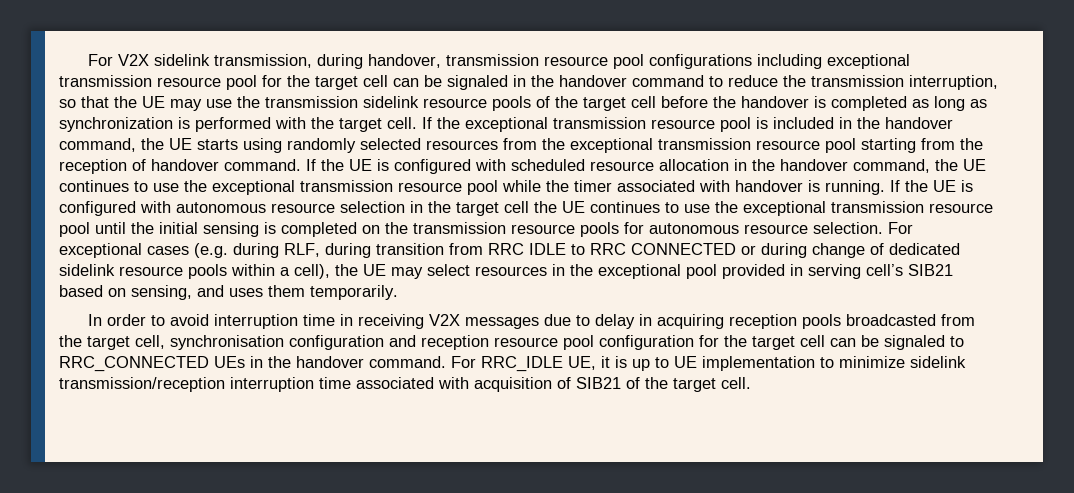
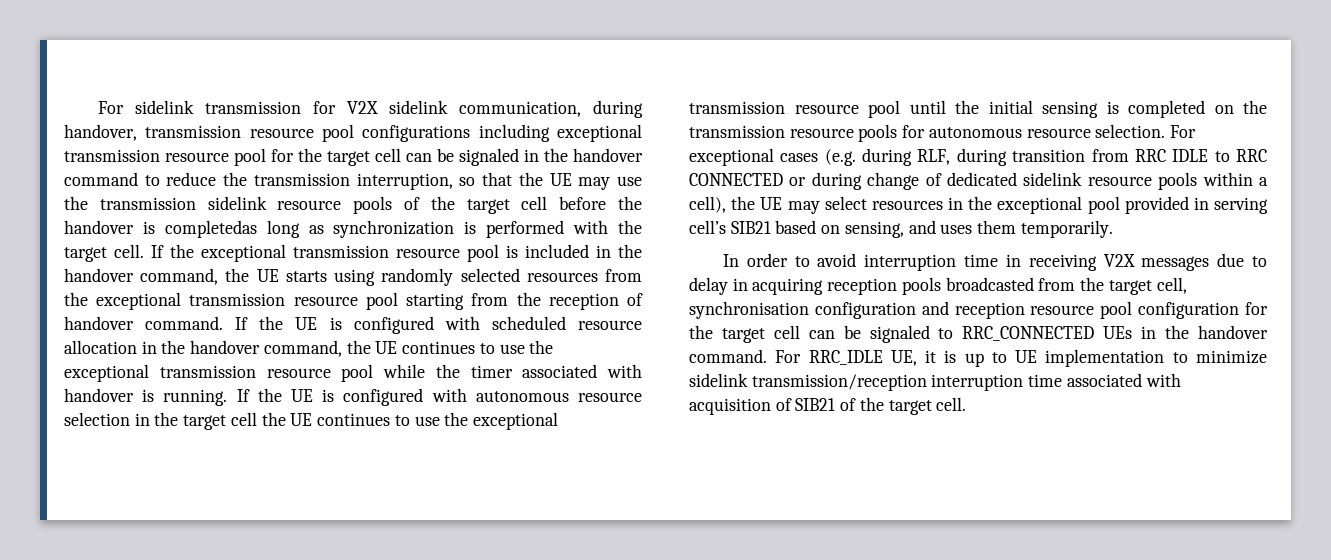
- For V2X sidelink transmission, during handover, transmission resource pool configurations including exceptional transmission resource pool for the target cell can be signaled in the handover command to reduce the transmission interruption, so that the UE may use the transmission sidelink resource pools of the target cell before the handover is completed as long as synchronization is performed with the target cell.
+ For sidelink transmission for V2X sidelink communication, during handover, transmission resource pool configurations including exceptional transmission resource pool for the target cell can be signaled in the handover command to reduce the transmission interruption, so that the UE may use the transmission sidelink resource pools of the target cell before the handover is completedas long as synchronization is performed with the target cell.

